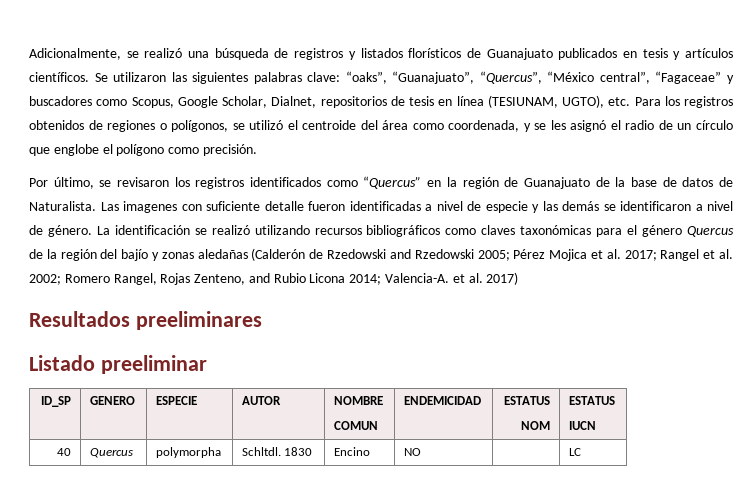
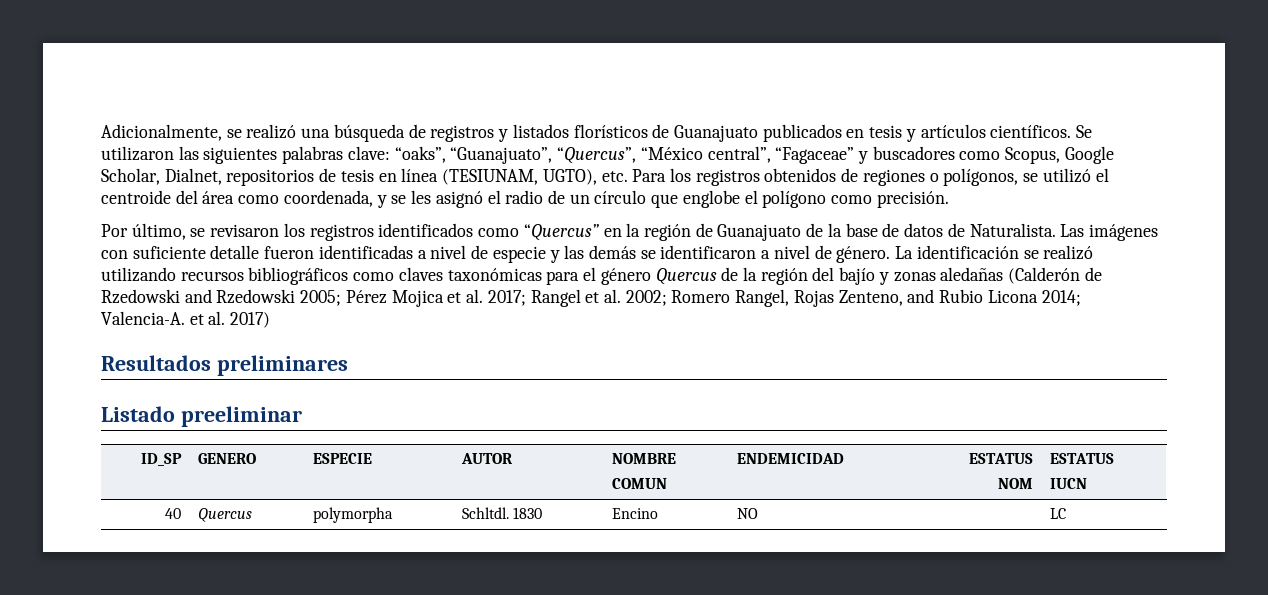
- Las imagenes con suficiente detalle fueron identificadas a nivel de especie y las demás se identificaron a nivel de género.
+ Las imágenes con suficiente detalle fueron identificadas a nivel de especie y las demás se identificaron a nivel de género.
- Resultados preeliminares
+ Resultados preliminares

